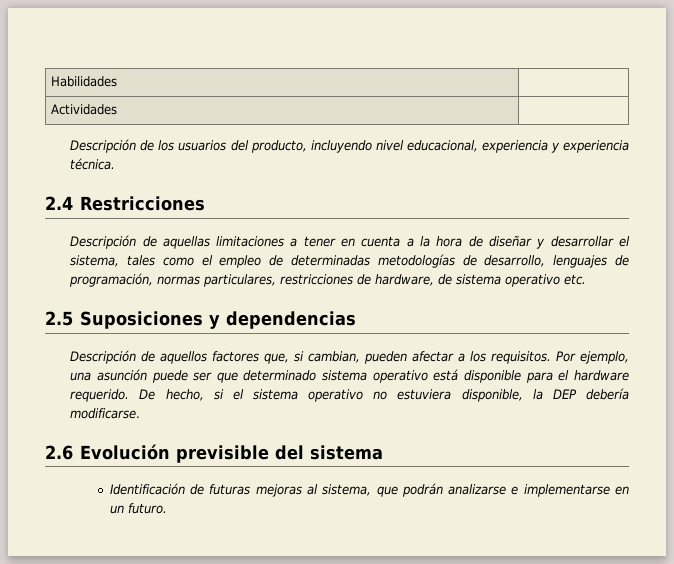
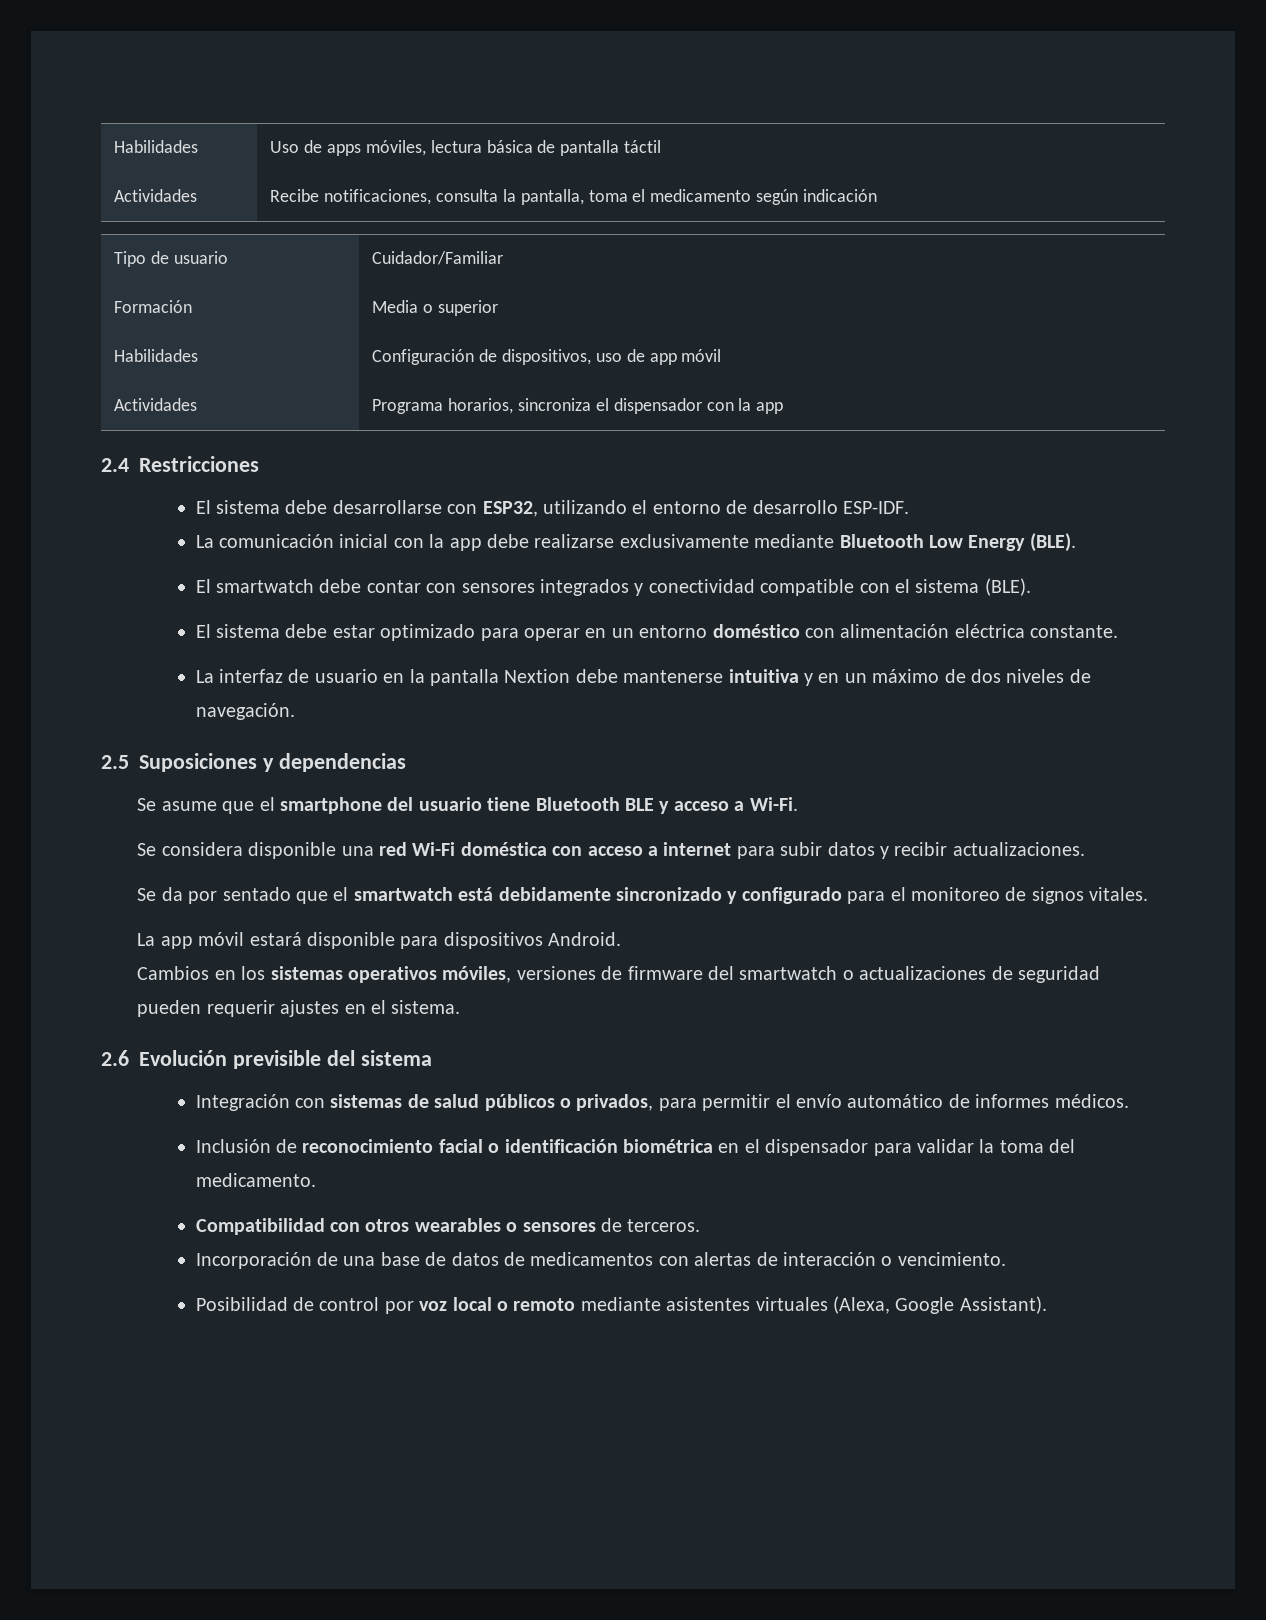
- Habilidades |
- Actividades |
- Descripción de los usuarios del producto, incluyendo nivel educacional, experiencia y experiencia técnica.
+ Habilidades | Uso de apps móviles, lectura básica de pantalla táctil
+ Actividades | Recibe notificaciones, consulta la pantalla, toma el medicamento según indicación
+ Tipo de usuario | Cuidador/Familiar
+ Formación | Media o superior
+ Habilidades | Configuración de dispositivos, uso de app móvil
+ Actividades | Programa horarios, sincroniza el dispensador con la app
  2.4 Restricciones
- Descripción de aquellas limitaciones a tener en cuenta a la hora de diseñar y desarrollar el sistema, tales como el empleo de determinadas metodologías de desarrollo, lenguajes de programación, normas particulares, restricciones de hardware, de sistema operativo etc.
+ El sistema debe desarrollarse con ESP32, utilizando el entorno de desarrollo ESP-IDF.
+ La comunicación inicial con la app debe realizarse exclusivamente mediante Bluetooth Low Energy (BLE).
+ El smartwatch debe contar con sensores integrados y conectividad compatible con el sistema (BLE).
+ El sistema debe estar optimizado para operar en un entorno doméstico con alimentación eléctrica constante.
+ La interfaz de usuario en la pantalla Nextion debe mantenerse intuitiva y en un máximo de dos niveles de navegación.
  2.5 Suposiciones y dependencias
- Descripción de aquellos factores que, si cambian, pueden afectar a los requisitos. Por ejemplo, una asunción puede ser que determinado sistema operativo está disponible para el hardware requerido. De hecho, si el sistema operativo no estuviera disponible, la DEP debería modificarse.
+ Se asume que el smartphone del usuario tiene Bluetooth BLE y acceso a Wi-Fi.
+ Se considera disponible una red Wi-Fi doméstica con acceso a internet para subir datos y recibir actualizaciones.
+ Se da por sentado que el smartwatch está debidamente sincronizado y configurado para el monitoreo de signos vitales.
+ La app móvil estará disponible para dispositivos Android.
+ Cambios en los sistemas operativos móviles, versiones de firmware del smartwatch o actualizaciones de seguridad pueden requerir ajustes en el sistema.
- Identificación de futuras mejoras al sistema, que podrán analizarse e implementarse en un futuro.
+ Integración con sistemas de salud públicos o privados, para permitir el envío automático de informes médicos.
+ Inclusión de reconocimiento facial o identificación biométrica en el dispensador para validar la toma del medicamento.
+ Compatibilidad con otros wearables o sensores de terceros.
+ Incorporación de una base de datos de medicamentos con alertas de interacción o vencimiento.
+ Posibilidad de control por voz local o remoto mediante asistentes virtuales (Alexa, Google Assistant).

